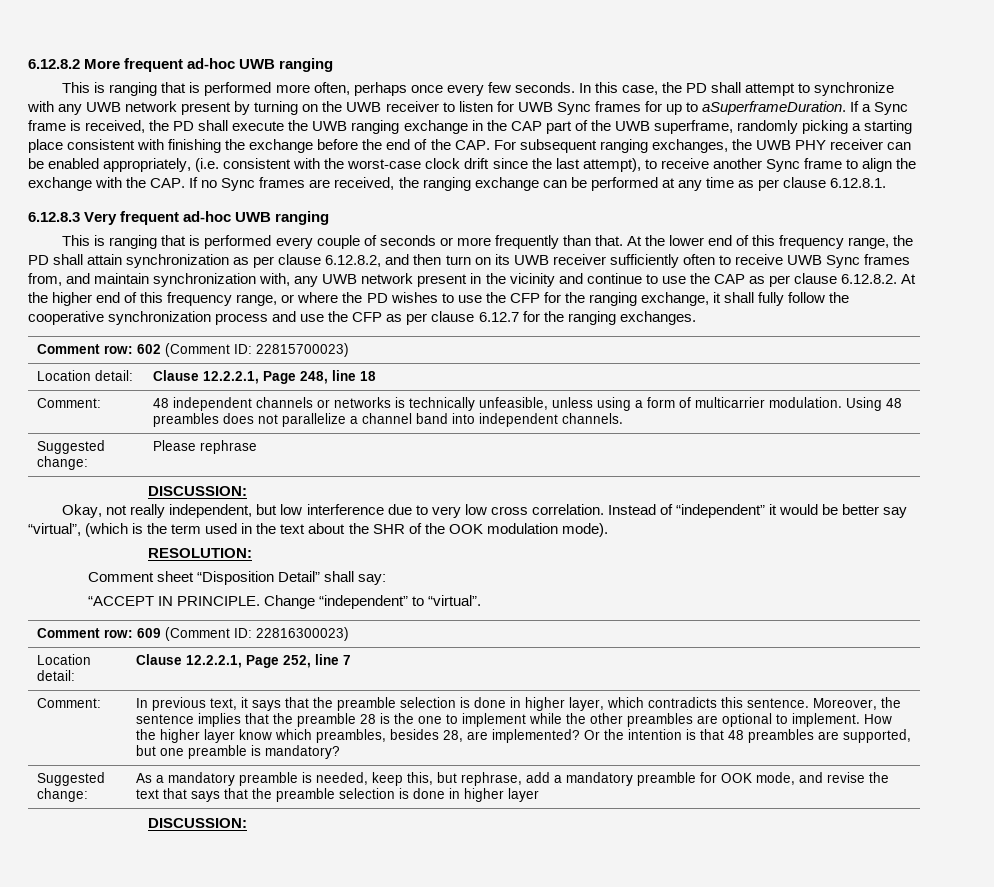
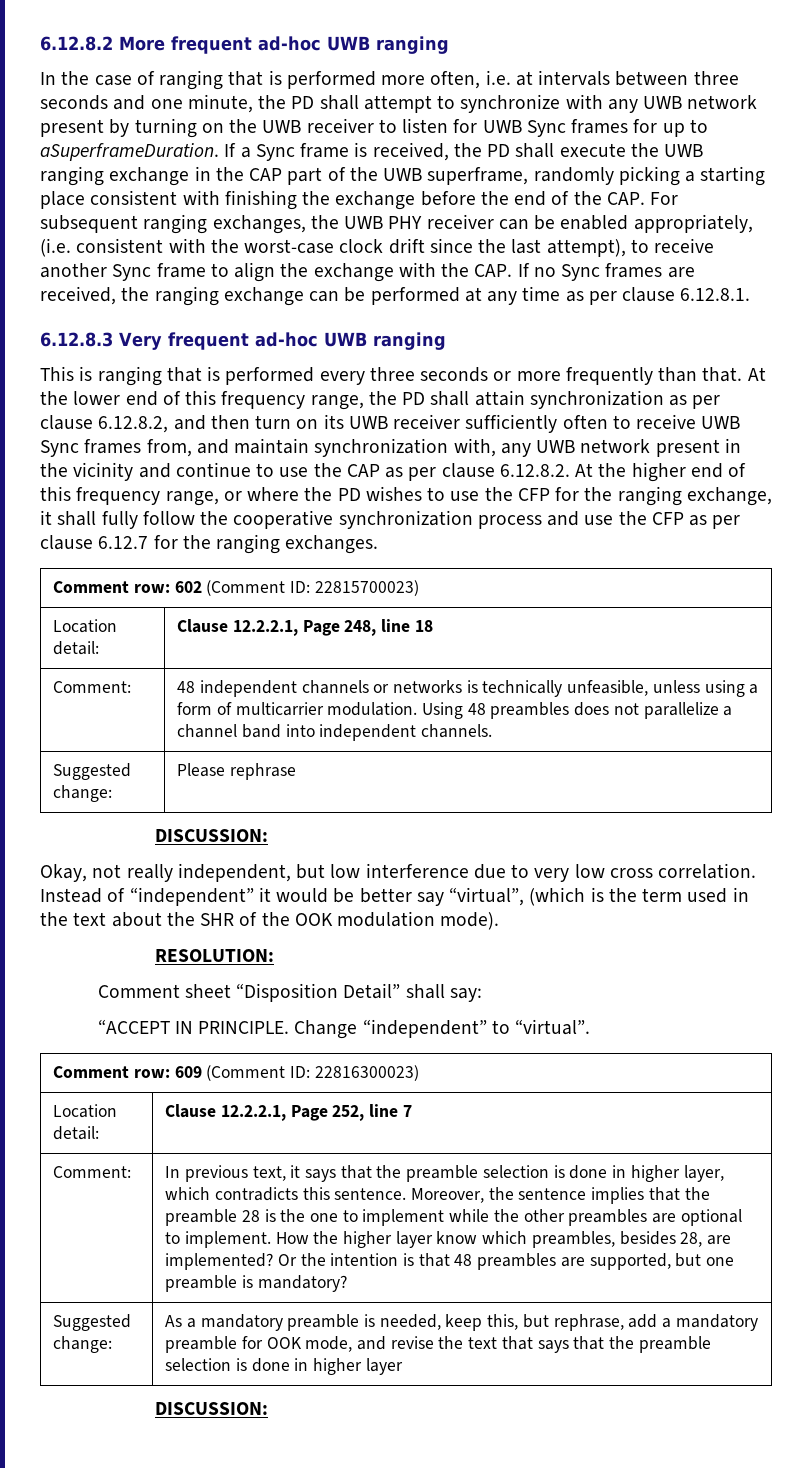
- This is ranging that is performed more often, perhaps once every few seconds. In this case, the PD shall attempt to synchronize with any UWB network present by turning on the UWB receiver to listen for UWB Sync frames for up to aSuperframeDuration.
+ In the case of ranging that is performed more often, i.e. at intervals between three seconds and one minute, the PD shall attempt to synchronize with any UWB network present by turning on the UWB receiver to listen for UWB Sync frames for up to aSuperframeDuration.
- This is ranging that is performed every couple of seconds or more frequently than that.
+ This is ranging that is performed every three seconds or more frequently than that.

